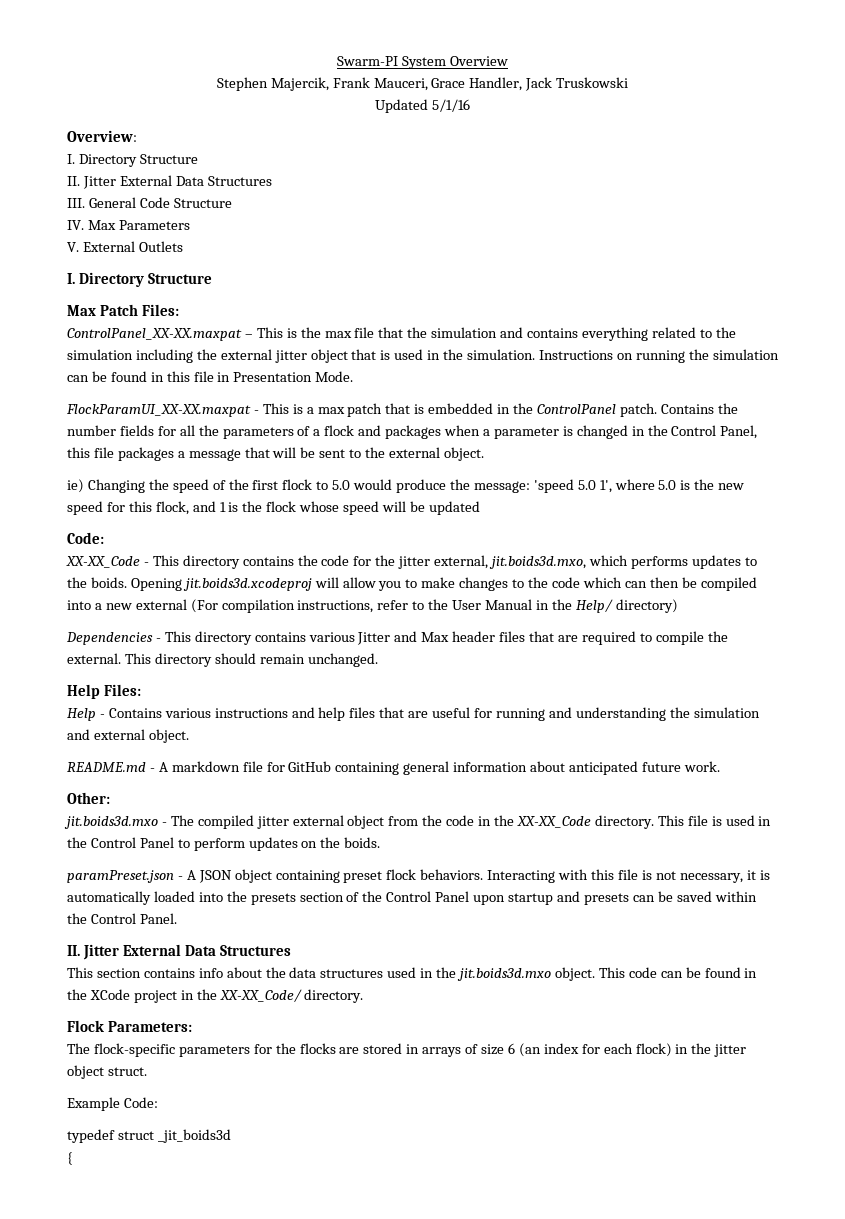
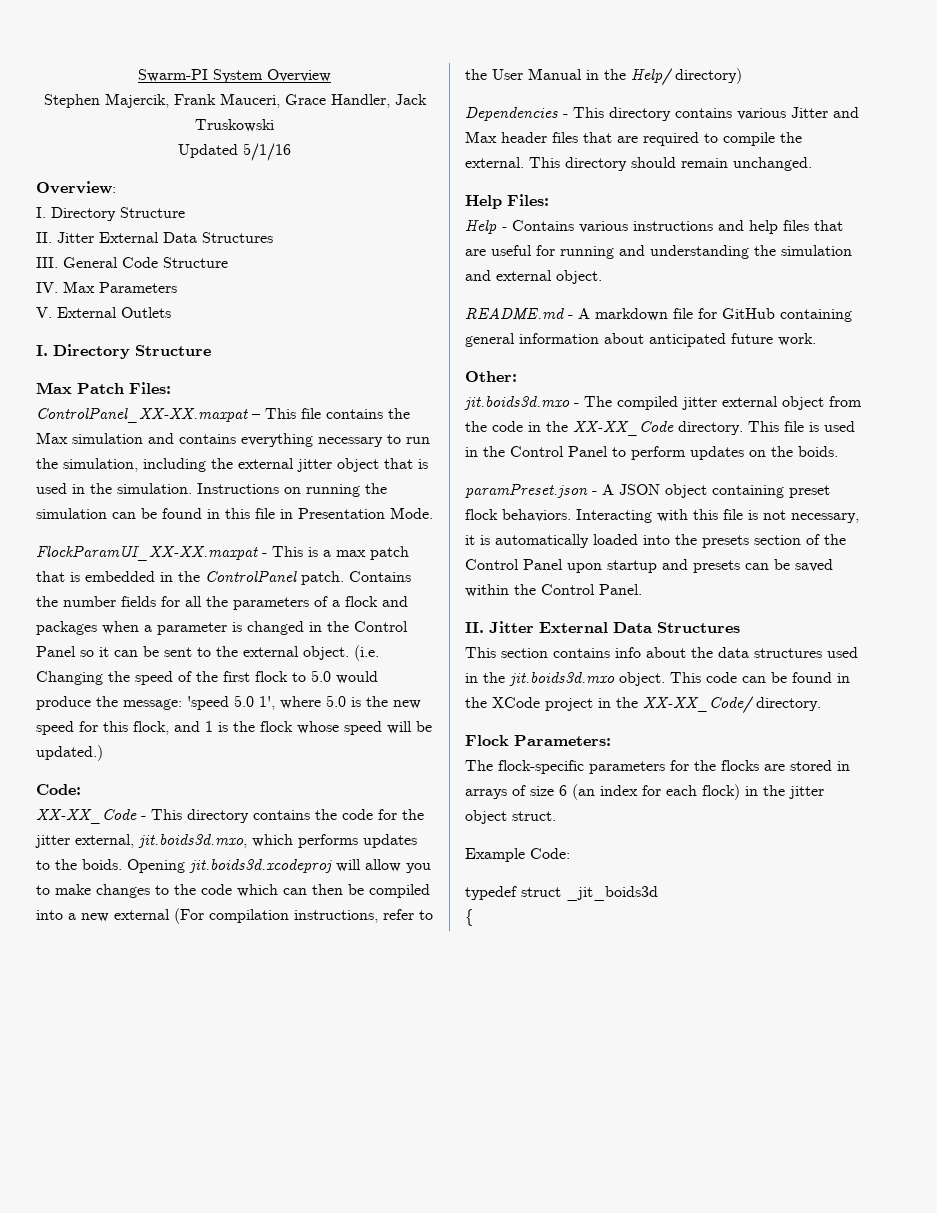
- ControlPanel_XX-XX.maxpat – This is the max file that the simulation and contains everything related to the simulation including the external jitter object that is used in the simulation.
+ ControlPanel_XX-XX.maxpat – This file contains the Max simulation and contains everything necessary to run the simulation, including the external jitter object that is used in the simulation.
- Contains the number fields for all the parameters of a flock and packages when a parameter is changed in the Control Panel, this file packages a message that will be sent to the external object.
- ie) Changing the speed of the first flock to 5.0 would produce the message:
+ Contains the number fields for all the parameters of a flock and packages when a parameter is changed in the Control Panel so it can be sent to the external object. (i.e. Changing the speed of the first flock to 5.0 would produce the message:
- 'speed 5.0 1', where 5.0 is the new speed for this flock, and 1 is the flock whose speed will be updated
+ 'speed 5.0 1', where 5.0 is the new speed for this flock, and 1 is the flock whose speed will be updated.)

